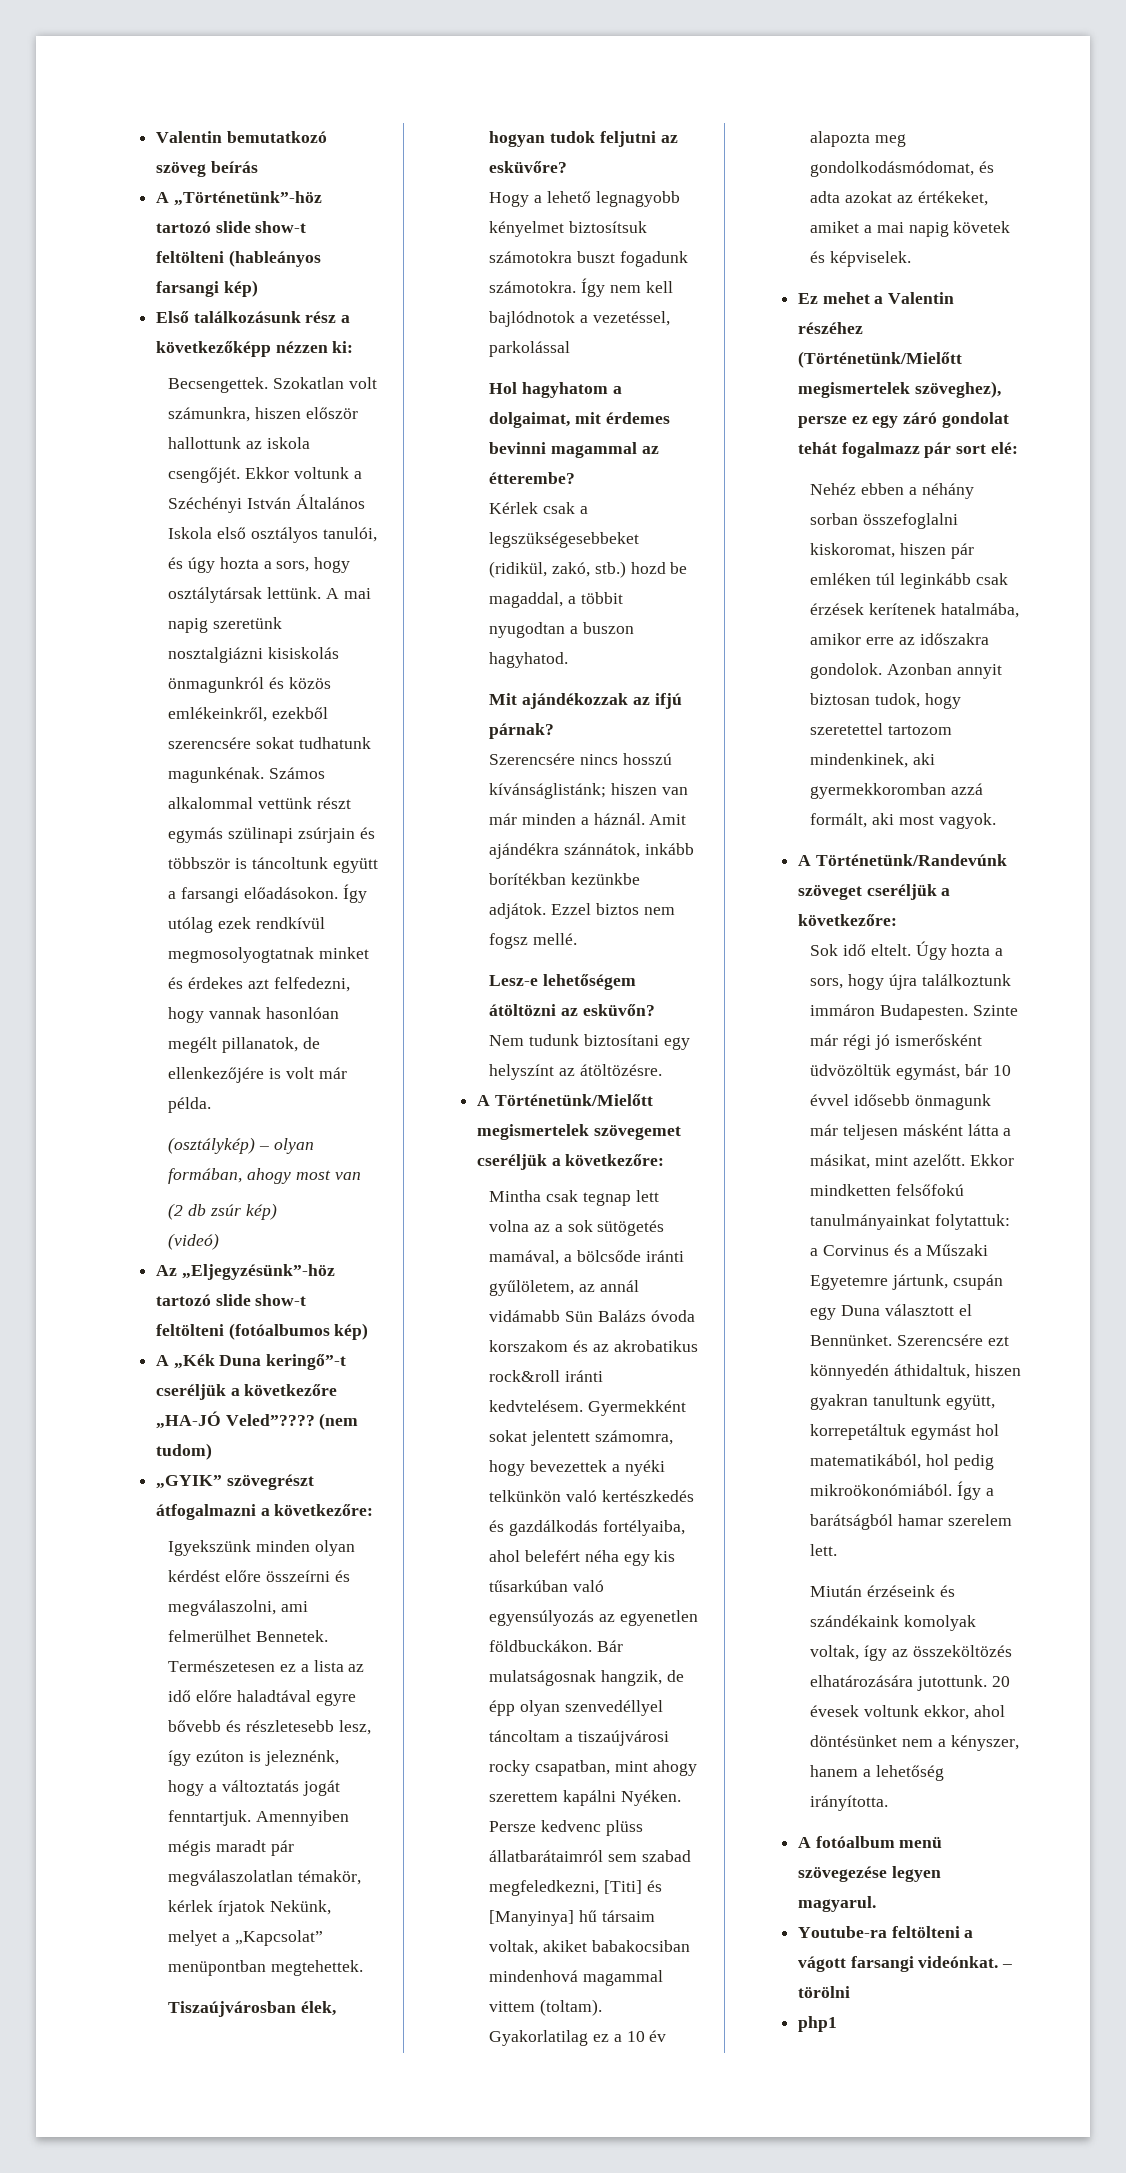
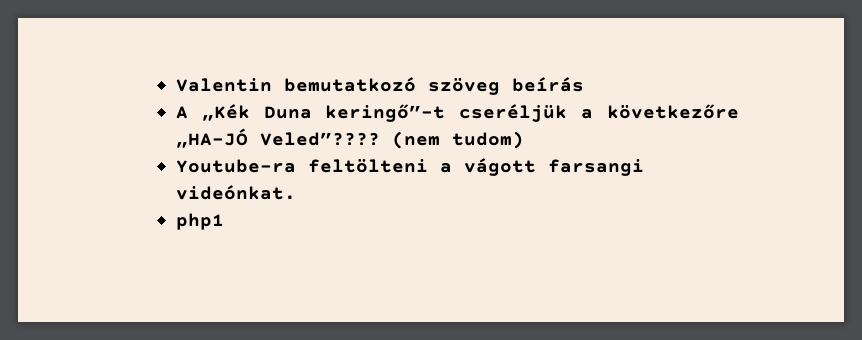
- A „Történetünk”-höz tartozó slide show-t feltölteni (hableányos farsangi kép)
- Első találkozásunk rész a következőképp nézzen ki:
- Becsengettek. Szokatlan volt számunkra, hiszen először hallottunk az iskola csengőjét. Ekkor voltunk a Széchényi István Általános Iskola első osztályos tanulói, és úgy hozta a sors, hogy osztálytársak lettünk. A mai napig szeretünk nosztalgiázni kisiskolás önmagunkról és közös emlékeinkről, ezekből szerencsére sokat tudhatunk magunkénak. Számos alkalommal vettünk részt egymás szülinapi zsúrjain és többször is táncoltunk együtt a farsangi előadásokon. Így utólag ezek rendkívül megmosolyogtatnak minket és érdekes azt felfedezni, hogy vannak hasonlóan megélt pillanatok, de ellenkezőjére is volt már példa.
- (osztálykép) – olyan formában, ahogy most van
- (2 db zsúr kép)
- (videó)
- Az „Eljegyzésünk”-höz tartozó slide show-t feltölteni (fotóalbumos kép)
- „GYIK” szövegrészt átfogalmazni a következőre:
- Igyekszünk minden olyan kérdést előre összeírni és megválaszolni, ami felmerülhet Bennetek. Természetesen ez a lista az idő előre haladtával egyre bővebb és részletesebb lesz, így ezúton is jeleznénk, hogy a változtatás jogát fenntartjuk. Amennyiben mégis maradt pár megválaszolatlan témakör, kérlek írjatok Nekünk, melyet a „Kapcsolat” menüpontban megtehettek.
- Tiszaújvárosban élek, hogyan tudok feljutni az esküvőre?
- Hogy a lehető legnagyobb kényelmet biztosítsuk számotokra buszt fogadunk számotokra. Így nem kell bajlódnotok a vezetéssel, parkolással
- Hol hagyhatom a dolgaimat, mit érdemes bevinni magammal az étterembe?
- Kérlek csak a legszükségesebbeket (ridikül, zakó, stb.) hozd be magaddal, a többit nyugodtan a buszon hagyhatod.
- Mit ajándékozzak az ifjú párnak?
- Szerencsére nincs hosszú kívánságlistánk; hiszen van már minden a háznál. Amit ajándékra szánnátok, inkább borítékban kezünkbe adjátok. Ezzel biztos nem fogsz mellé.
- Lesz-e lehetőségem átöltözni az esküvőn?
- Nem tudunk biztosítani egy helyszínt az átöltözésre.
- A Történetünk/Mielőtt megismertelek szövegemet cseréljük a következőre:
- Mintha csak tegnap lett volna az a sok sütögetés mamával, a bölcsőde iránti gyűlöletem, az annál vidámabb Sün Balázs óvoda korszakom és az akrobatikus rock&roll iránti kedvtelésem. Gyermekként sokat jelentett számomra, hogy bevezettek a nyéki telkünkön való kertészkedés és gazdálkodás fortélyaiba, ahol belefért néha egy kis tűsarkúban való egyensúlyozás az egyenetlen földbuckákon. Bár mulatságosnak hangzik, de épp olyan szenvedéllyel táncoltam a tiszaújvárosi rocky csapatban, mint ahogy szerettem kapálni Nyéken. Persze kedvenc plüss állatbarátaimról sem szabad megfeledkezni, [Titi] és [Manyinya] hű társaim voltak, akiket babakocsiban mindenhová magammal vittem (toltam). Gyakorlatilag ez a 10 év alapozta meg gondolkodásmódomat, és adta azokat az értékeket, amiket a mai napig követek és képviselek.
- Ez mehet a Valentin részéhez (Történetünk/Mielőtt megismertelek szöveghez), persze ez egy záró gondolat tehát fogalmazz pár sort elé:
- Nehéz ebben a néhány sorban összefoglalni kiskoromat, hiszen pár emléken túl leginkább csak érzések kerítenek hatalmába, amikor erre az időszakra gondolok. Azonban annyit biztosan tudok, hogy szeretettel tartozom mindenkinek, aki gyermekkoromban azzá formált, aki most vagyok.
- A Történetünk/Randevúnk szöveget cseréljük a következőre:
- Sok idő eltelt. Úgy hozta a sors, hogy újra találkoztunk immáron Budapesten. Szinte már régi jó ismerősként üdvözöltük egymást, bár 10 évvel idősebb önmagunk már teljesen másként látta a másikat, mint azelőtt. Ekkor mindketten felsőfokú tanulmányainkat folytattuk: a Corvinus és a Műszaki Egyetemre jártunk, csupán egy Duna választott el Bennünket. Szerencsére ezt könnyedén áthidaltuk, hiszen gyakran tanultunk együtt, korrepetáltuk egymást hol matematikából, hol pedig mikroökonómiából. Így a barátságból hamar szerelem lett.
- Miután érzéseink és szándékaink komolyak voltak, így az összeköltözés elhatározására jutottunk. 20 évesek voltunk ekkor, ahol döntésünket nem a kényszer, hanem a lehetőség irányította.
- A fotóalbum menü szövegezése legyen magyarul.
- – törölni

